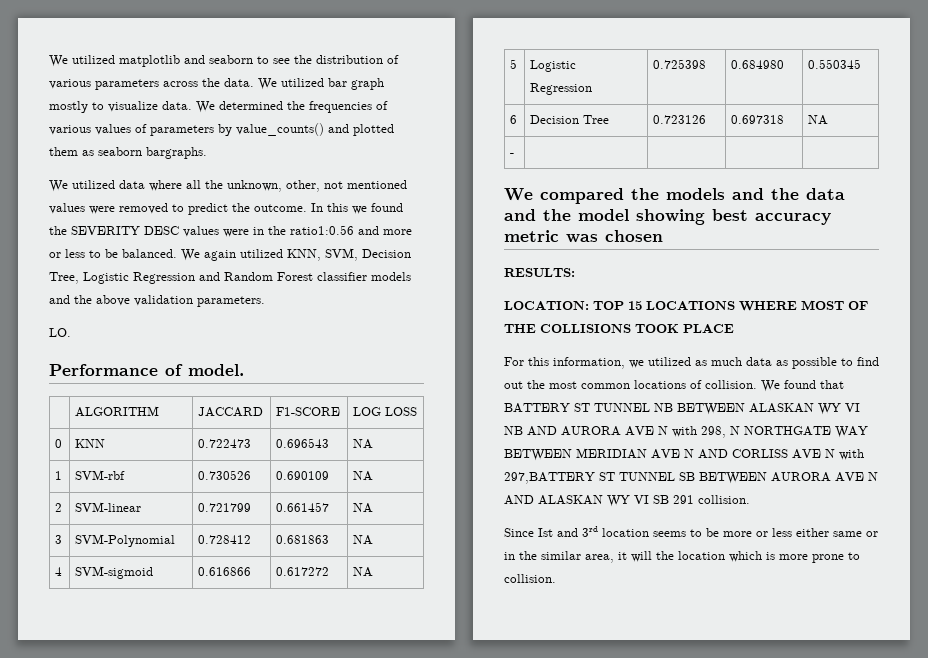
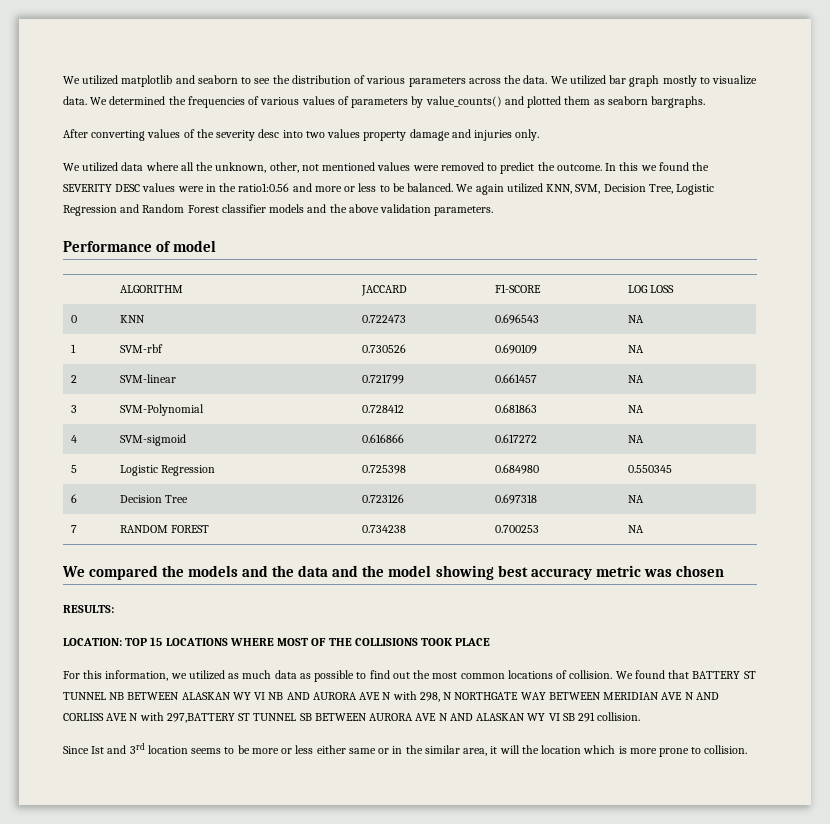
+ After converting values of the severity desc into two values property damage and injuries only.
- LO.
- Performance of model.
+ Performance of model
- - | | | |
+ 7 | RANDOM FOREST | 0.734238 | 0.700253 | NA

